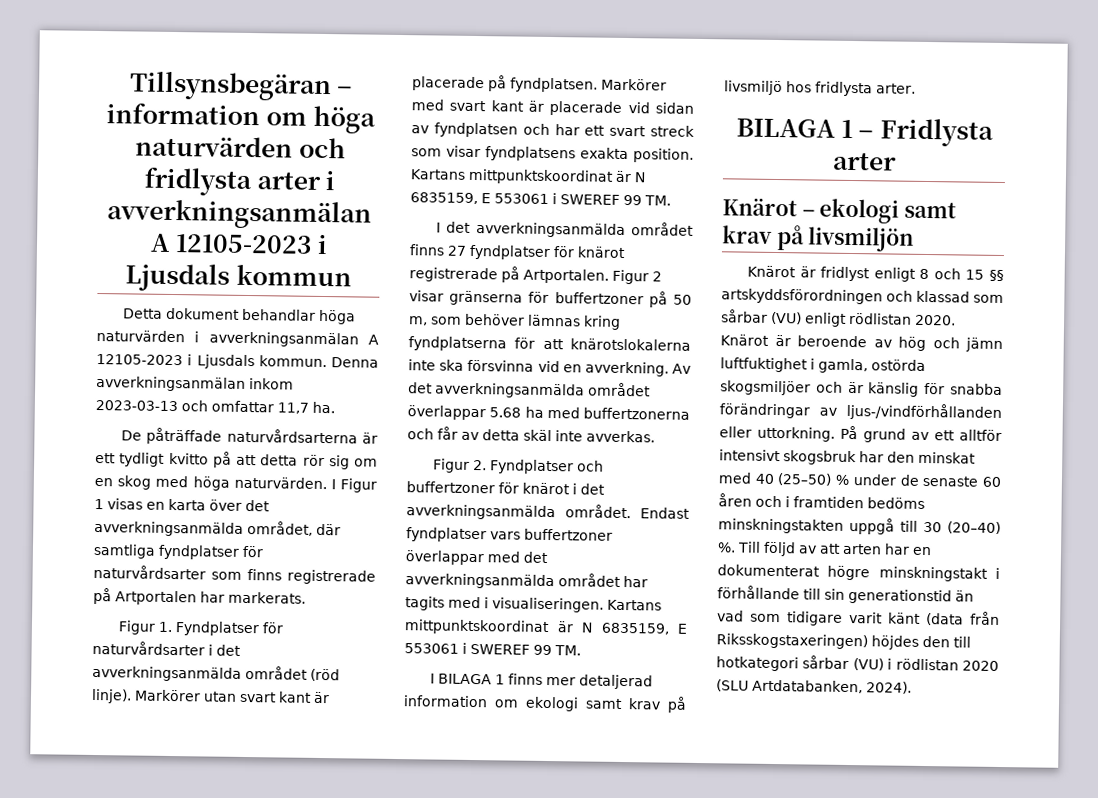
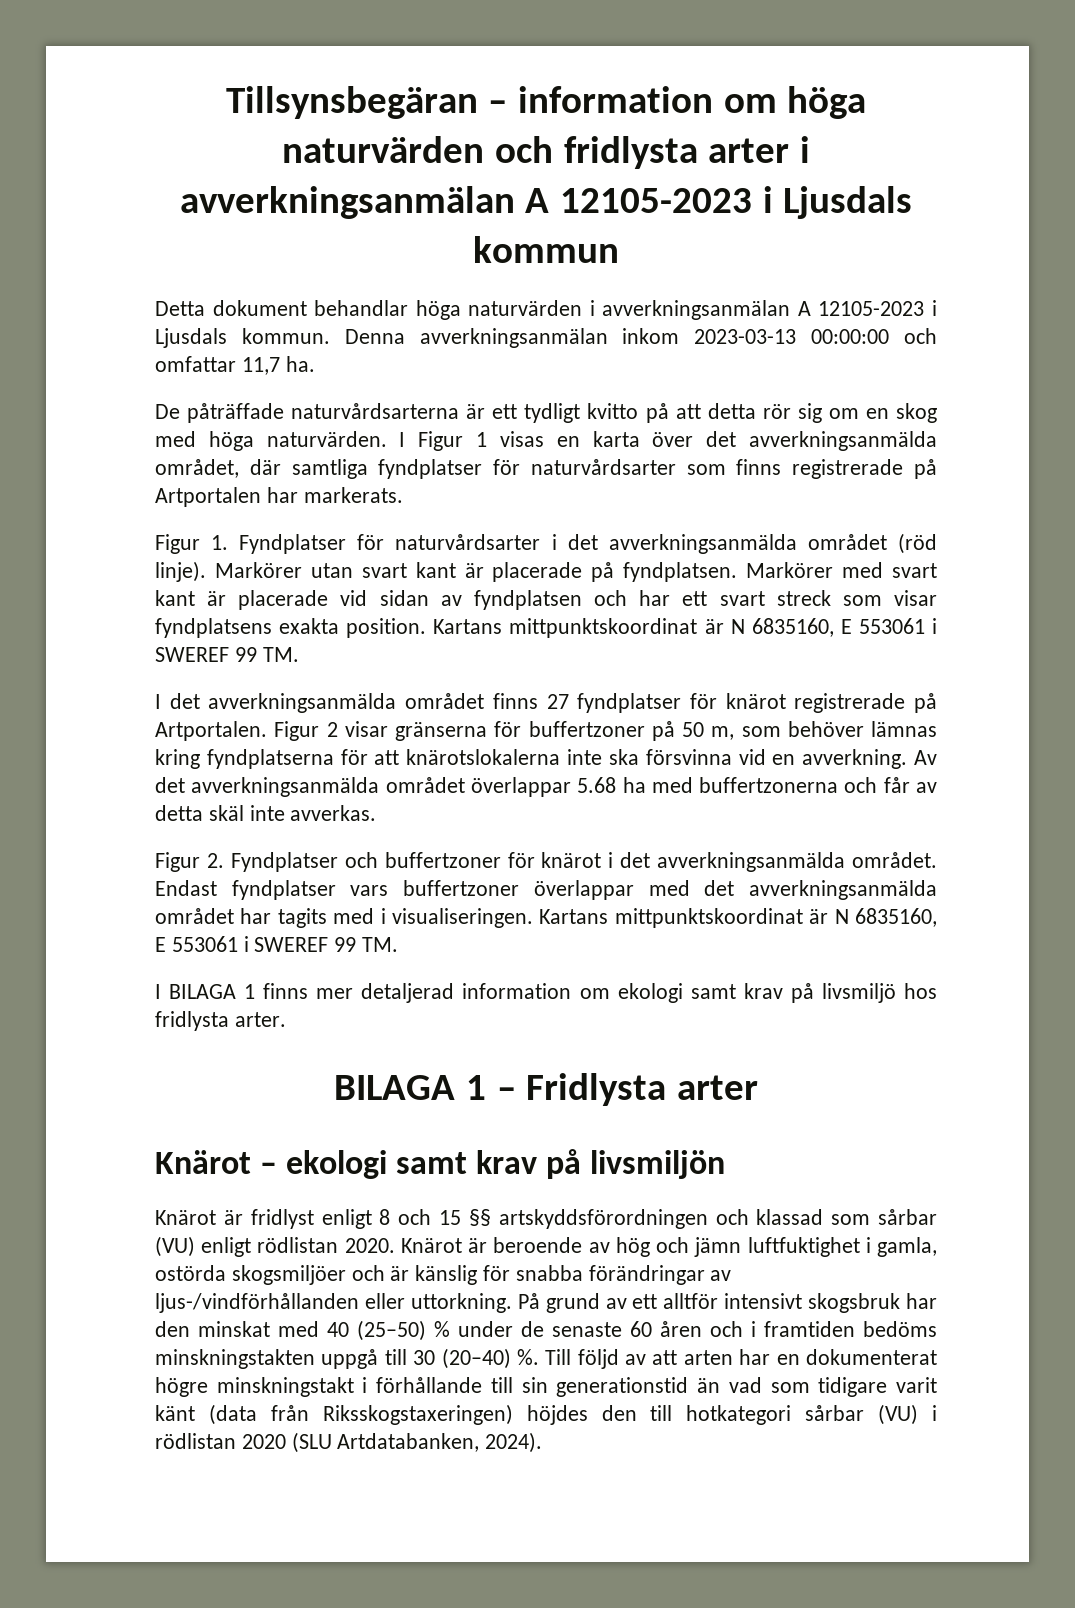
- Denna avverkningsanmälan inkom 2023-03-13 och omfattar 11,7 ha.
+ Denna avverkningsanmälan inkom 2023-03-13 00:00:00 och omfattar 11,7 ha.
- Markörer med svart kant är placerade vid sidan av fyndplatsen och har ett svart streck som visar fyndplatsens exakta position. Kartans mittpunktskoordinat är N 6835159, E 553061 i SWEREF 99 TM.
+ Markörer med svart kant är placerade vid sidan av fyndplatsen och har ett svart streck som visar fyndplatsens exakta position. Kartans mittpunktskoordinat är N 6835160, E 553061 i SWEREF 99 TM.
- Endast fyndplatser vars buffertzoner överlappar med det avverkningsanmälda området har tagits med i visualiseringen. Kartans mittpunktskoordinat är N 6835159, E 553061 i SWEREF 99 TM.
+ Endast fyndplatser vars buffertzoner överlappar med det avverkningsanmälda området har tagits med i visualiseringen. Kartans mittpunktskoordinat är N 6835160, E 553061 i SWEREF 99 TM.

